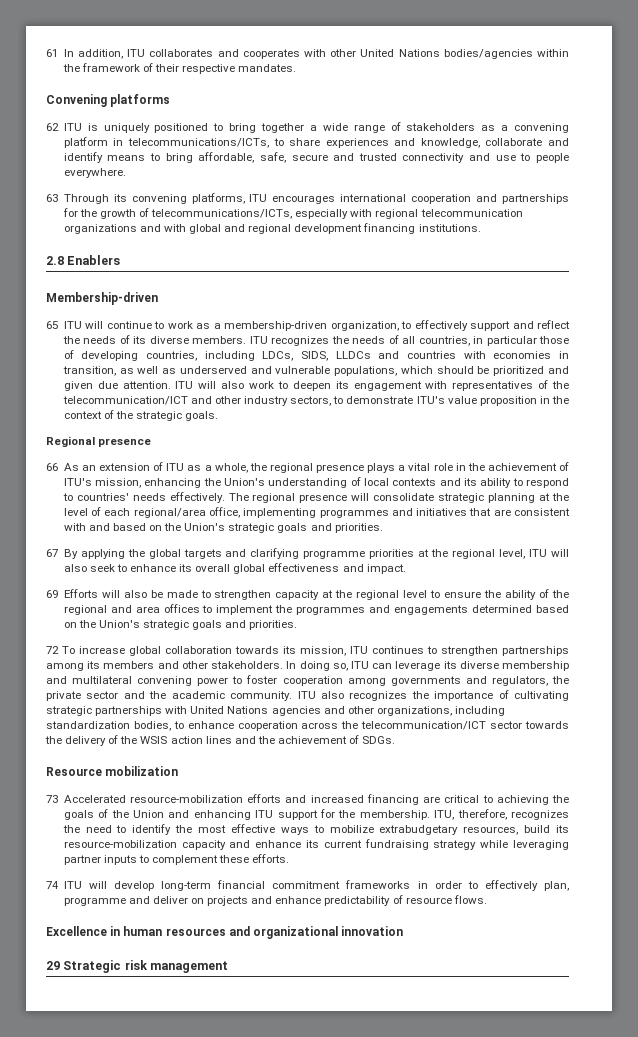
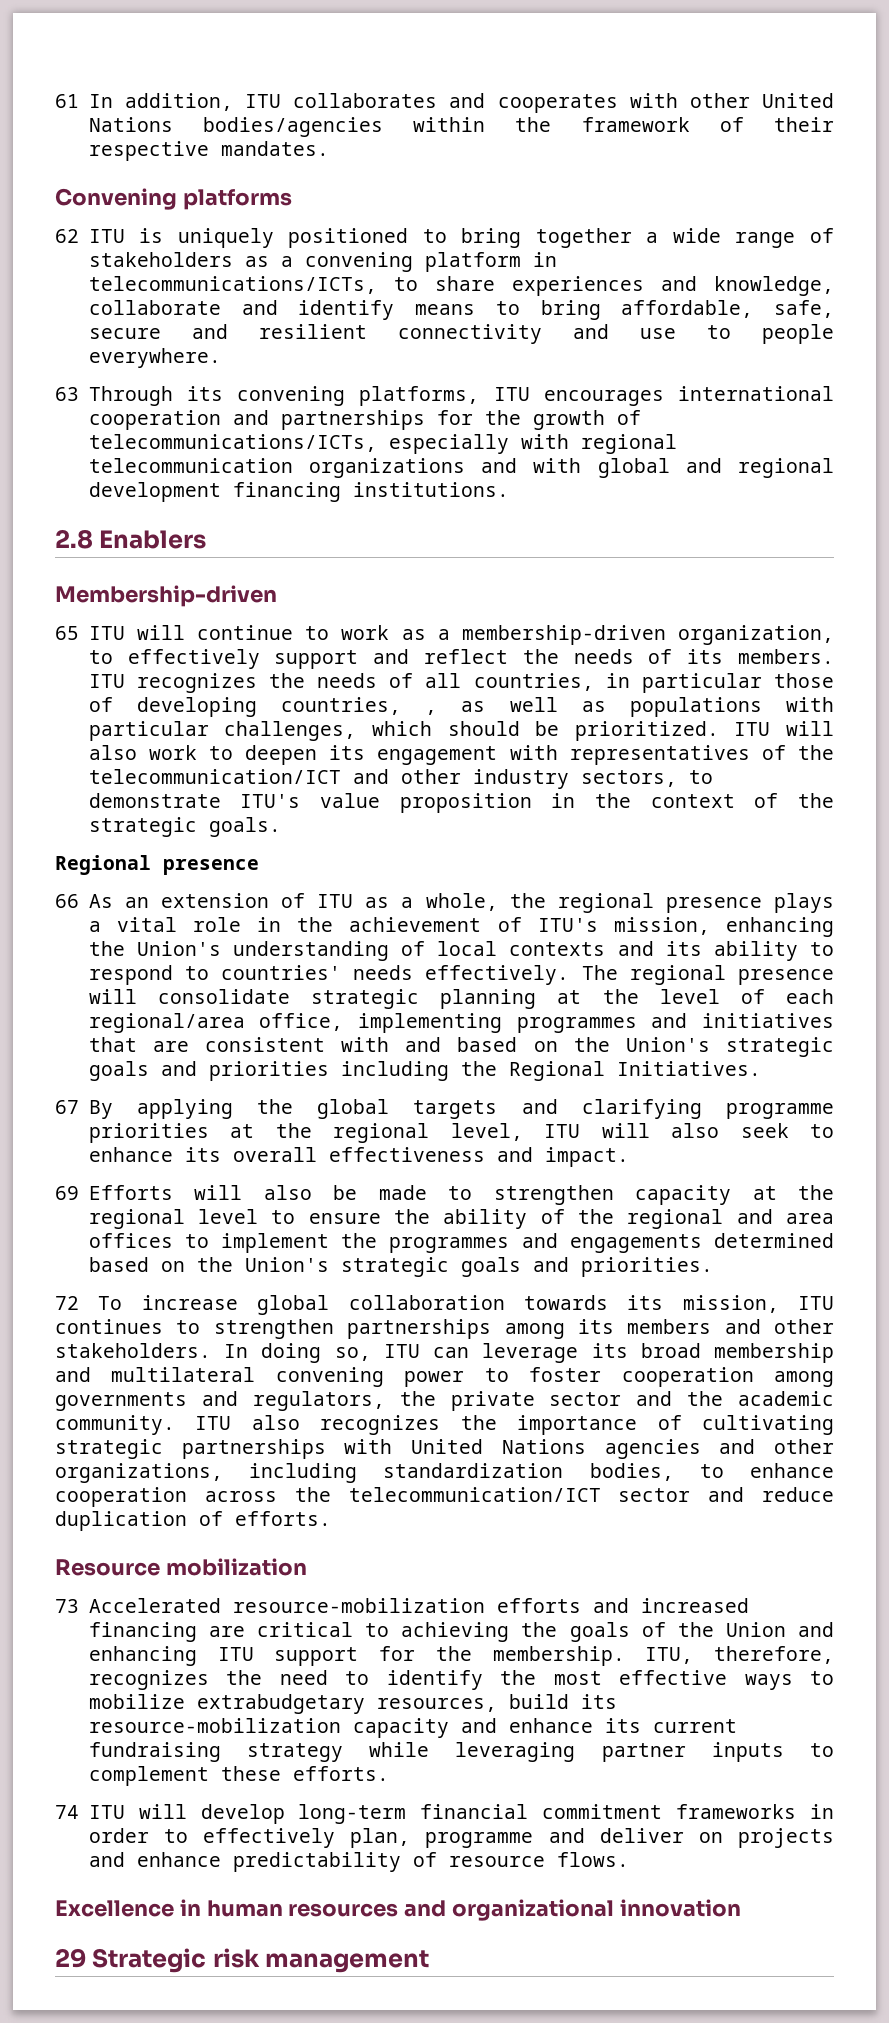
- 62 ITU is uniquely positioned to bring together a wide range of stakeholders as a convening platform in telecommunications/ICTs, to share experiences and knowledge, collaborate and identify means to bring affordable, safe, secure and trusted connectivity and use to people everywhere.
+ 62 ITU is uniquely positioned to bring together a wide range of stakeholders as a convening platform in telecommunications/ICTs, to share experiences and knowledge, collaborate and identify means to bring affordable, safe, secure and resilient connectivity and use to people everywhere.
- 65 ITU will continue to work as a membership-driven organization, to effectively support and reflect the needs of its diverse members.
+ 65 ITU will continue to work as a membership-driven organization, to effectively support and reflect the needs of its members.
- ITU recognizes the needs of all countries, in particular those of developing countries, including LDCs, SIDS, LLDCs and countries with economies in transition, as well as underserved and vulnerable populations, which should be prioritized and given due attention.
+ ITU recognizes the needs of all countries, in particular those of developing countries, , as well as populations with particular challenges, which should be prioritized.
- The regional presence will consolidate strategic planning at the level of each regional/area office, implementing programmes and initiatives that are consistent with and based on the Union's strategic goals and priorities.
+ The regional presence will consolidate strategic planning at the level of each regional/area office, implementing programmes and initiatives that are consistent with and based on the Union's strategic goals and priorities including the Regional Initiatives.
- 67 By applying the global targets and clarifying programme priorities at the regional level, ITU will also seek to enhance its overall global effectiveness and impact.
+ 67 By applying the global targets and clarifying programme priorities at the regional level, ITU will also seek to enhance its overall effectiveness and impact.
- In doing so, ITU can leverage its diverse membership and multilateral convening power to foster cooperation among governments and regulators, the private sector and the academic community.
+ In doing so, ITU can leverage its broad membership and multilateral convening power to foster cooperation among governments and regulators, the private sector and the academic community.
- ITU also recognizes the importance of cultivating strategic partnerships with United Nations agencies and other organizations, including standardization bodies, to enhance cooperation across the telecommunication/ICT sector towards the delivery of the WSIS action lines and the achievement of SDGs.
+ ITU also recognizes the importance of cultivating strategic partnerships with United Nations agencies and other organizations, including standardization bodies, to enhance cooperation across the telecommunication/ICT sector and reduce duplication of efforts.

